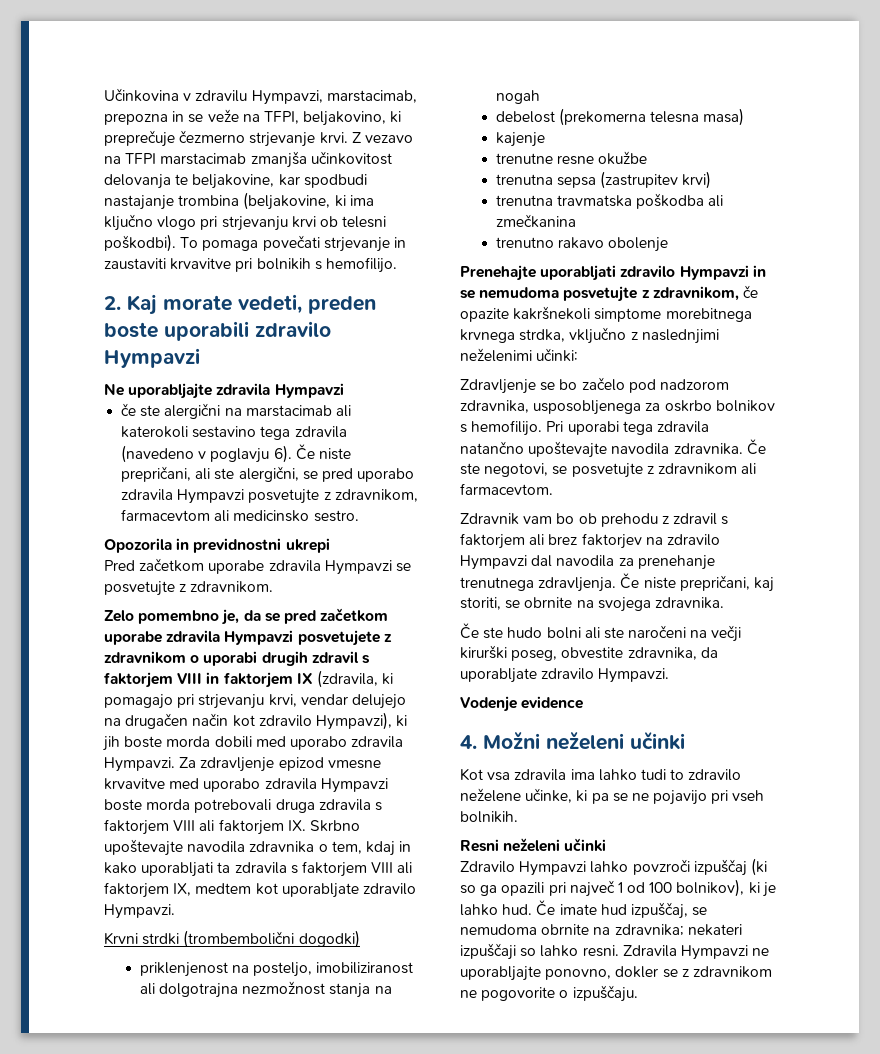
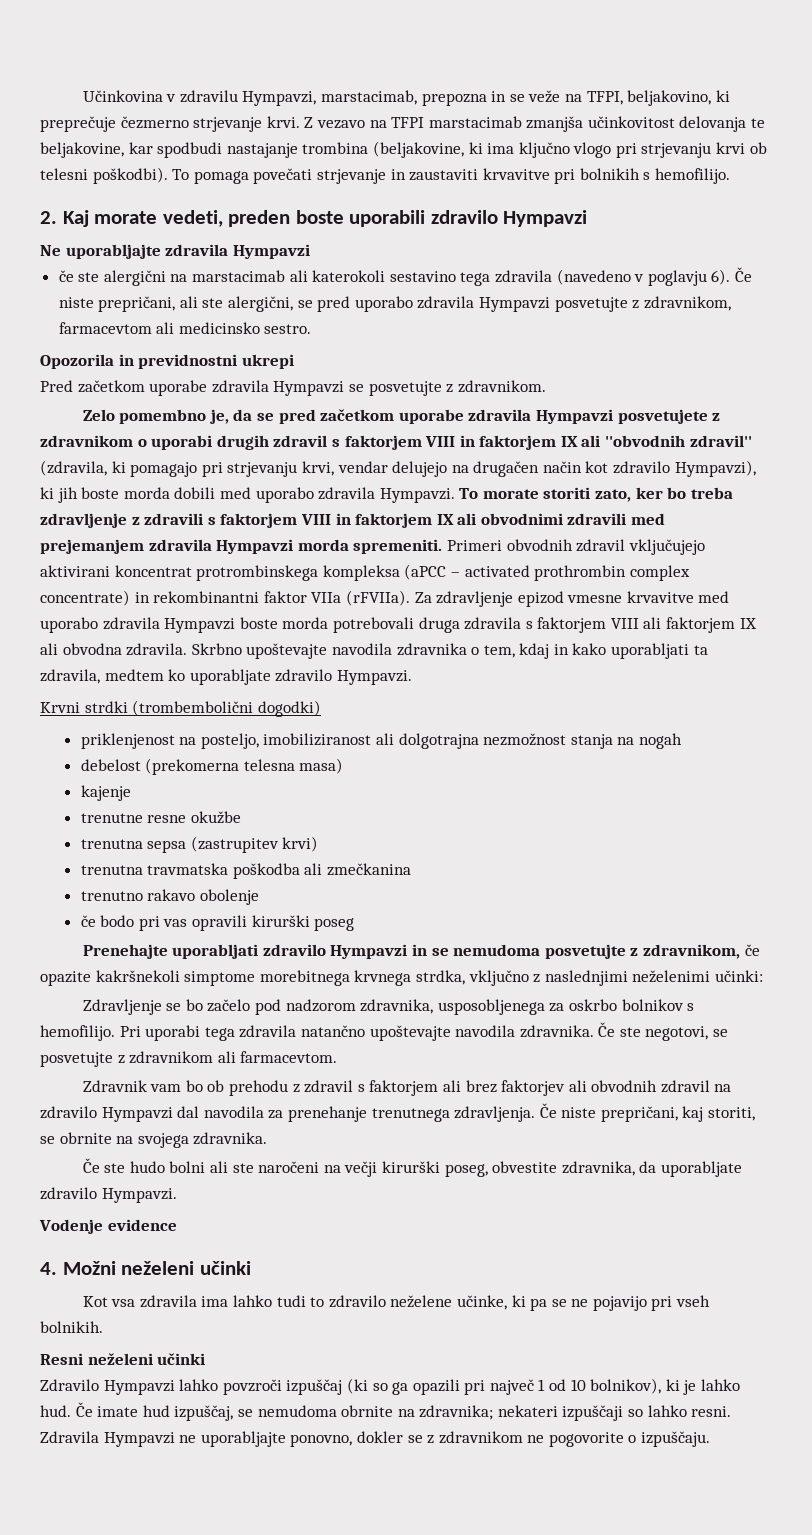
- Zelo pomembno je, da se pred začetkom uporabe zdravila Hympavzi posvetujete z zdravnikom o uporabi drugih zdravil s faktorjem VIII in faktorjem IX (zdravila, ki pomagajo pri strjevanju krvi, vendar delujejo na drugačen način kot zdravilo Hympavzi), ki jih boste morda dobili med uporabo zdravila Hympavzi.
+ Zelo pomembno je, da se pred začetkom uporabe zdravila Hympavzi posvetujete z zdravnikom o uporabi drugih zdravil s faktorjem VIII in faktorjem IX ali ''obvodnih zdravil'' (zdravila, ki pomagajo pri strjevanju krvi, vendar delujejo na drugačen način kot zdravilo Hympavzi), ki jih boste morda dobili med uporabo zdravila Hympavzi.
+ To morate storiti zato, ker bo treba zdravljenje z zdravili s faktorjem VIII in faktorjem IX ali obvodnimi zdravili med prejemanjem zdravila Hympavzi morda spremeniti. Primeri obvodnih zdravil vključujejo aktivirani koncentrat protrombinskega kompleksa (aPCC – activated prothrombin complex concentrate) in rekombinantni faktor VIIa (rFVIIa).
- Za zdravljenje epizod vmesne krvavitve med uporabo zdravila Hympavzi boste morda potrebovali druga zdravila s faktorjem VIII ali faktorjem IX. Skrbno upoštevajte navodila zdravnika o tem, kdaj in kako uporabljati ta zdravila s faktorjem VIII ali faktorjem IX, medtem kot uporabljate zdravilo Hympavzi.
+ Za zdravljenje epizod vmesne krvavitve med uporabo zdravila Hympavzi boste morda potrebovali druga zdravila s faktorjem VIII ali faktorjem IX ali obvodna zdravila. Skrbno upoštevajte navodila zdravnika o tem, kdaj in kako uporabljati ta zdravila, medtem ko uporabljate zdravilo Hympavzi.
+ če bodo pri vas opravili kirurški poseg
- Zdravnik vam bo ob prehodu z zdravil s faktorjem ali brez faktorjev na zdravilo Hympavzi dal navodila za prenehanje trenutnega zdravljenja.
+ Zdravnik vam bo ob prehodu z zdravil s faktorjem ali brez faktorjev ali obvodnih zdravil na zdravilo Hympavzi dal navodila za prenehanje trenutnega zdravljenja.
- Zdravilo Hympavzi lahko povzroči izpuščaj (ki so ga opazili pri največ 1 od 100 bolnikov), ki je lahko hud.
+ Zdravilo Hympavzi lahko povzroči izpuščaj (ki so ga opazili pri največ 1 od 10 bolnikov), ki je lahko hud.

